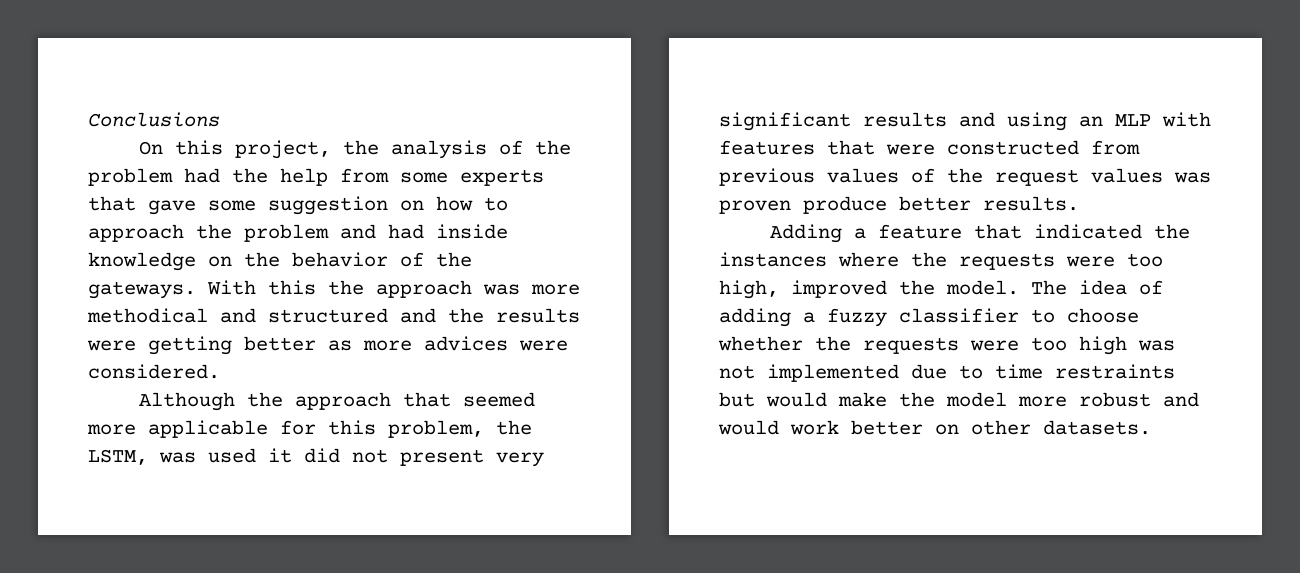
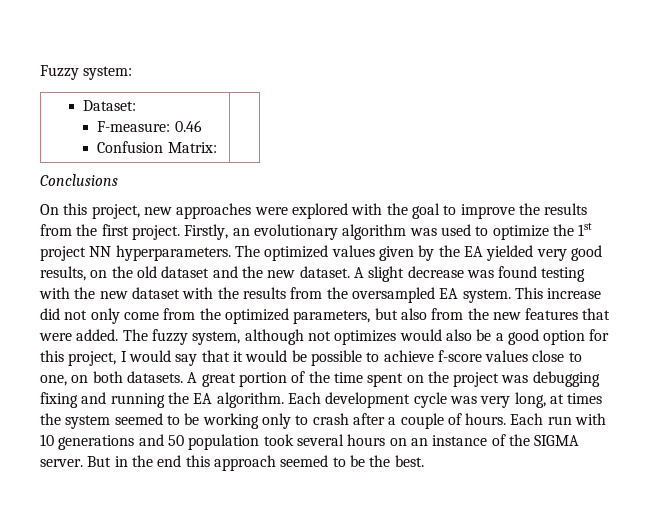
+ Fuzzy system:
+ Dataset:
+ F-measure: 0.46
+ Confusion Matrix: |
  Conclusions
- On this project, the analysis of the problem had the help from some experts that gave some suggestion on how to approach the problem and had inside knowledge on the behavior of the gateways. With this the approach was more methodical and structured and the results were getting better as more advices were considered.
- Although the approach that seemed more applicable for this problem, the LSTM, was used it did not present very significant results and using an MLP with features that were constructed from previous values of the request values was proven produce better results.
- Adding a feature that indicated the instances where the requests were too high, improved the model. The idea of adding a fuzzy classifier to choose whether the requests were too high was not implemented due to time restraints but would make the model more robust and would work better on other datasets.
+ On this project, new approaches were explored with the goal to improve the results from the first project. Firstly, an evolutionary algorithm was used to optimize the 1st project NN hyperparameters. The optimized values given by the EA yielded very good results, on the old dataset and the new dataset. A slight decrease was found testing with the new dataset with the results from the oversampled EA system. This increase did not only come from the optimized parameters, but also from the new features that were added. The fuzzy system, although not optimizes would also be a good option for this project, I would say that it would be possible to achieve f-score values close to one, on both datasets. A great portion of the time spent on the project was debugging fixing and running the EA algorithm. Each development cycle was very long, at times the system seemed to be working only to crash after a couple of hours. Each run with 10 generations and 50 population took several hours on an instance of the SIGMA server. But in the end this approach seemed to be the best.

